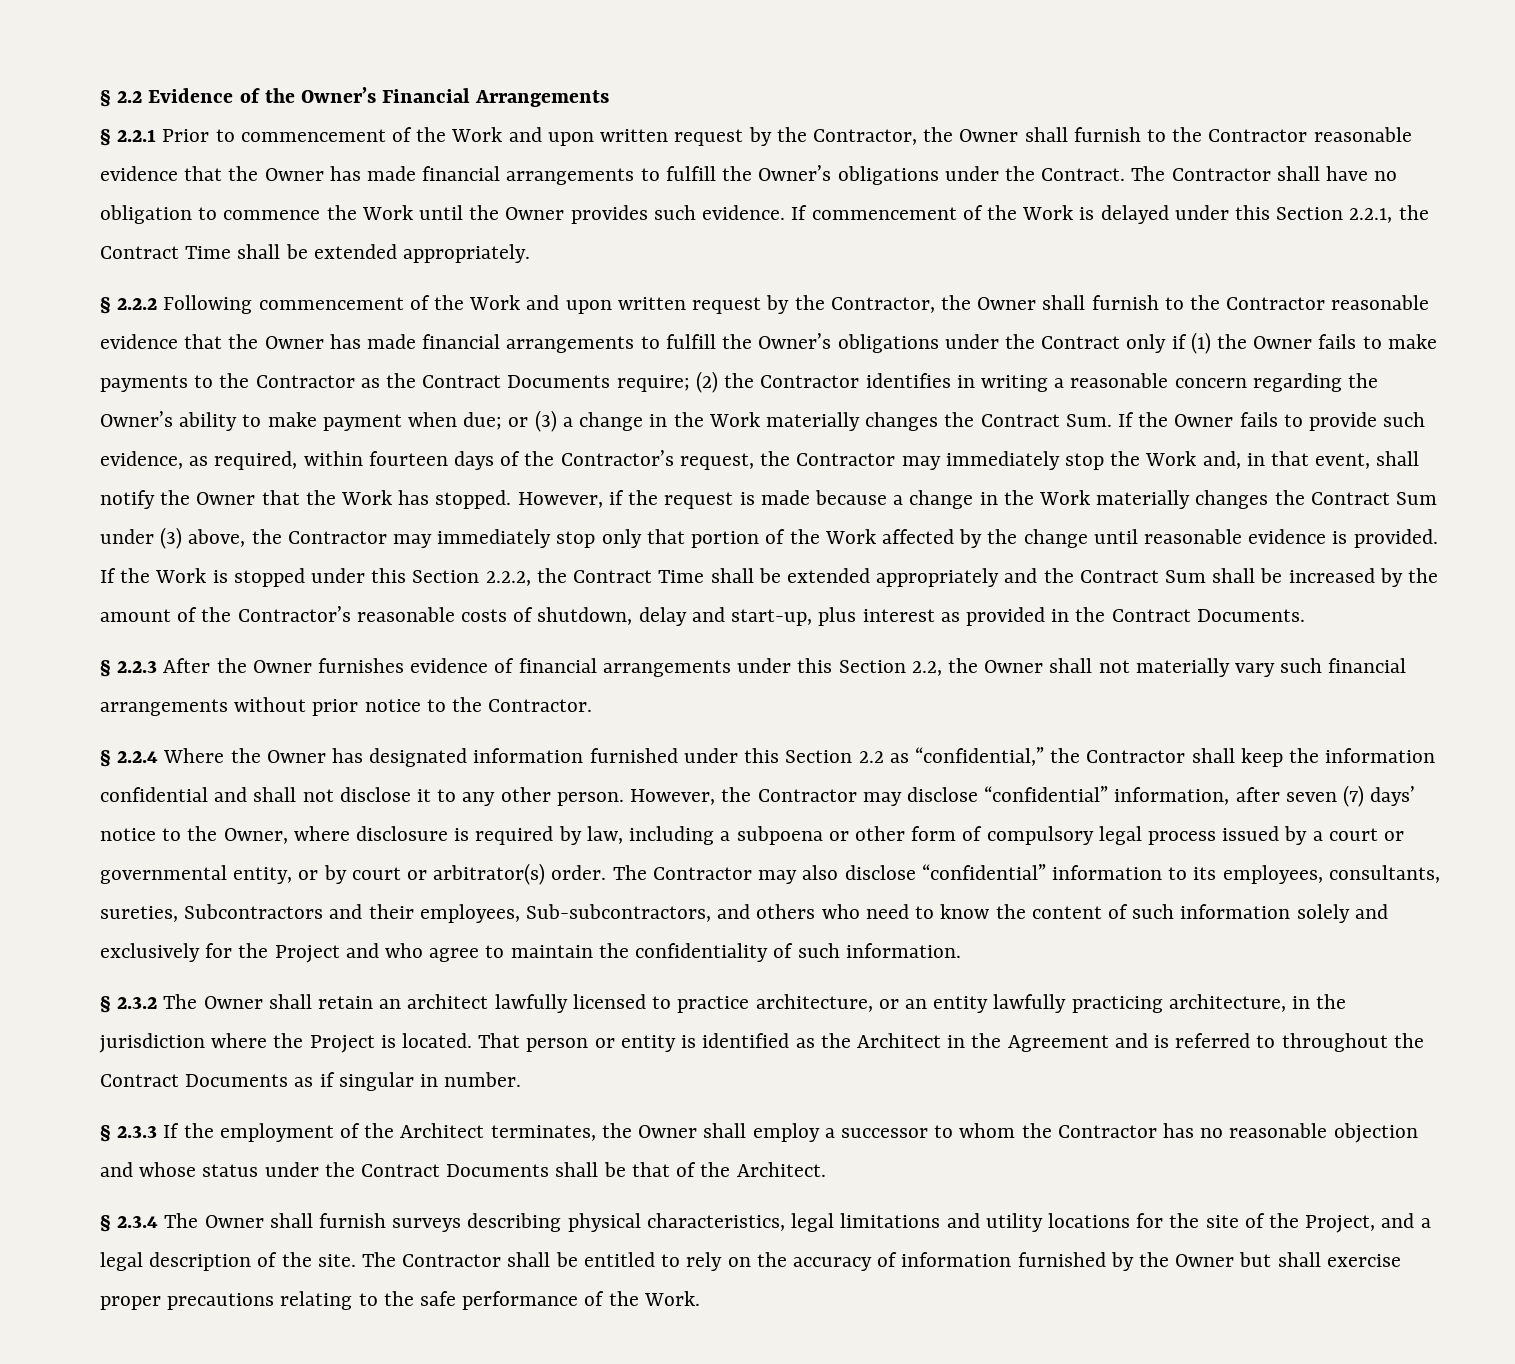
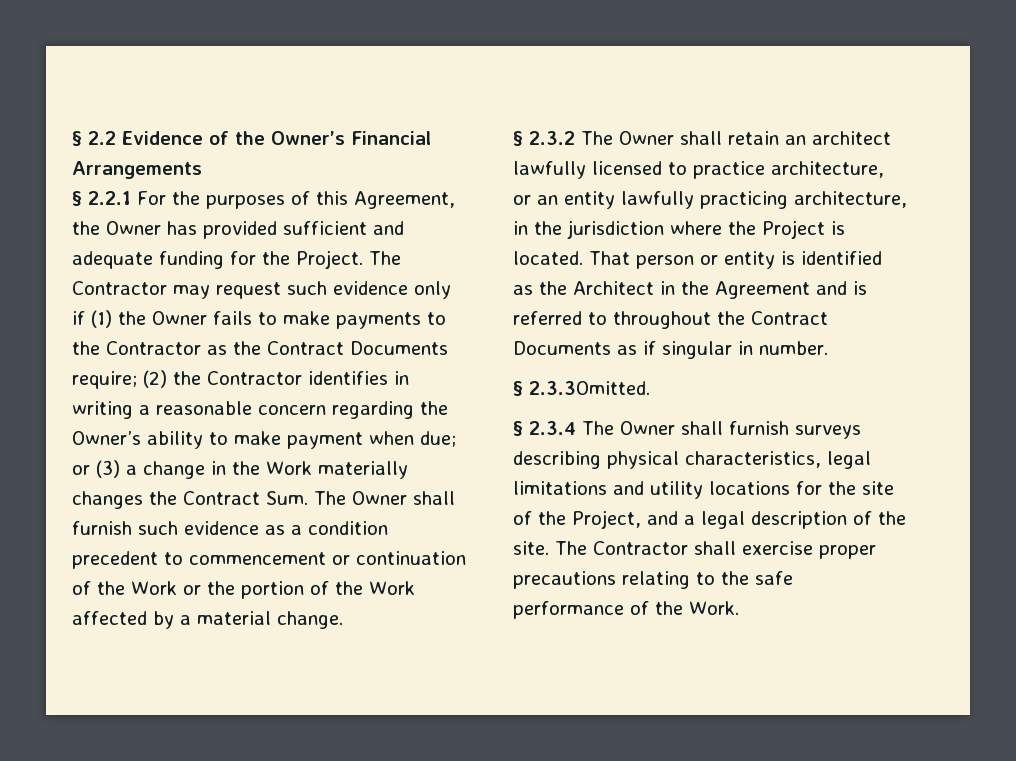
- § 2.2.1 Prior to commencement of the Work and upon written request by the Contractor, the Owner shall furnish to the Contractor reasonable evidence that the Owner has made financial arrangements to fulfill the Owner’s obligations under the Contract. The Contractor shall have no obligation to commence the Work until the Owner provides such evidence. If commencement of the Work is delayed under this Section 2.2.1, the Contract Time shall be extended appropriately.
- § 2.2.2 Following commencement of the Work and upon written request by the Contractor, the Owner shall furnish to the Contractor reasonable evidence that the Owner has made financial arrangements to fulfill the Owner’s obligations under the Contract only if (1) the Owner fails to make payments to the Contractor as the Contract Documents require; (2) the Contractor identifies in writing a reasonable concern regarding the Owner’s ability to make payment when due; or (3) a change in the Work materially changes the Contract Sum. If the Owner fails to provide such evidence, as required, within fourteen days of the Contractor’s request, the Contractor may immediately stop the Work and, in that event, shall notify the Owner that the Work has stopped. However, if the request is made because a change in the Work materially changes the Contract Sum under (3) above, the Contractor may immediately stop only that portion of the Work affected by the change until reasonable evidence is provided. If the Work is stopped under this Section 2.2.2, the Contract Time shall be extended appropriately and the Contract Sum shall be increased by the amount of the Contractor’s reasonable costs of shutdown, delay and start-up, plus interest as provided in the Contract Documents.
- § 2.2.3 After the Owner furnishes evidence of financial arrangements under this Section 2.2, the Owner shall not materially vary such financial arrangements without prior notice to the Contractor.
- § 2.2.4 Where the Owner has designated information furnished under this Section 2.2 as “confidential,” the Contractor shall keep the information confidential and shall not disclose it to any other person. However, the Contractor may disclose “confidential” information, after seven (7) days’ notice to the Owner, where disclosure is required by law, including a subpoena or other form of compulsory legal process issued by a court or governmental entity, or by court or arbitrator(s) order. The Contractor may also disclose “confidential” information to its employees, consultants, sureties, Subcontractors and their employees, Sub-subcontractors, and others who need to know the content of such information solely and exclusively for the Project and who agree to maintain the confidentiality of such information.
+ § 2.2.1 For the purposes of this Agreement, the Owner has provided sufficient and adequate funding for the Project. The Contractor may request such evidence only if (1) the Owner fails to make payments to the Contractor as the Contract Documents require; (2) the Contractor identifies in writing a reasonable concern regarding the Owner’s ability to make payment when due; or (3) a change in the Work materially changes the Contract Sum. The Owner shall furnish such evidence as a condition precedent to commencement or continuation of the Work or the portion of the Work affected by a material change.
- § 2.3.3 If the employment of the Architect terminates, the Owner shall employ a successor to whom the Contractor has no reasonable objection and whose status under the Contract Documents shall be that of the Architect.
+ § 2.3.3Omitted.
- The Contractor shall be entitled to rely on the accuracy of information furnished by the Owner but shall exercise proper precautions relating to the safe performance of the Work.
+ The Contractor shall exercise proper precautions relating to the safe performance of the Work.

